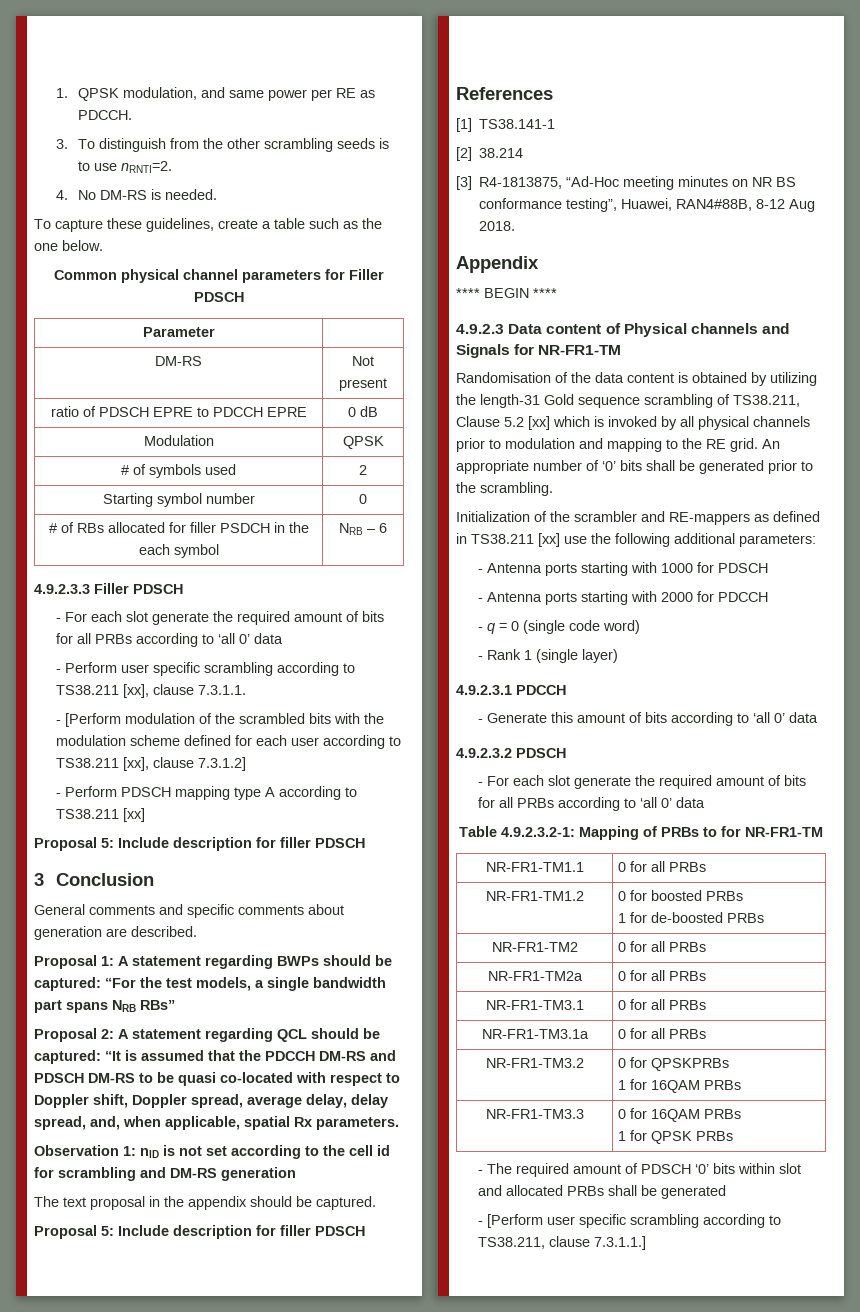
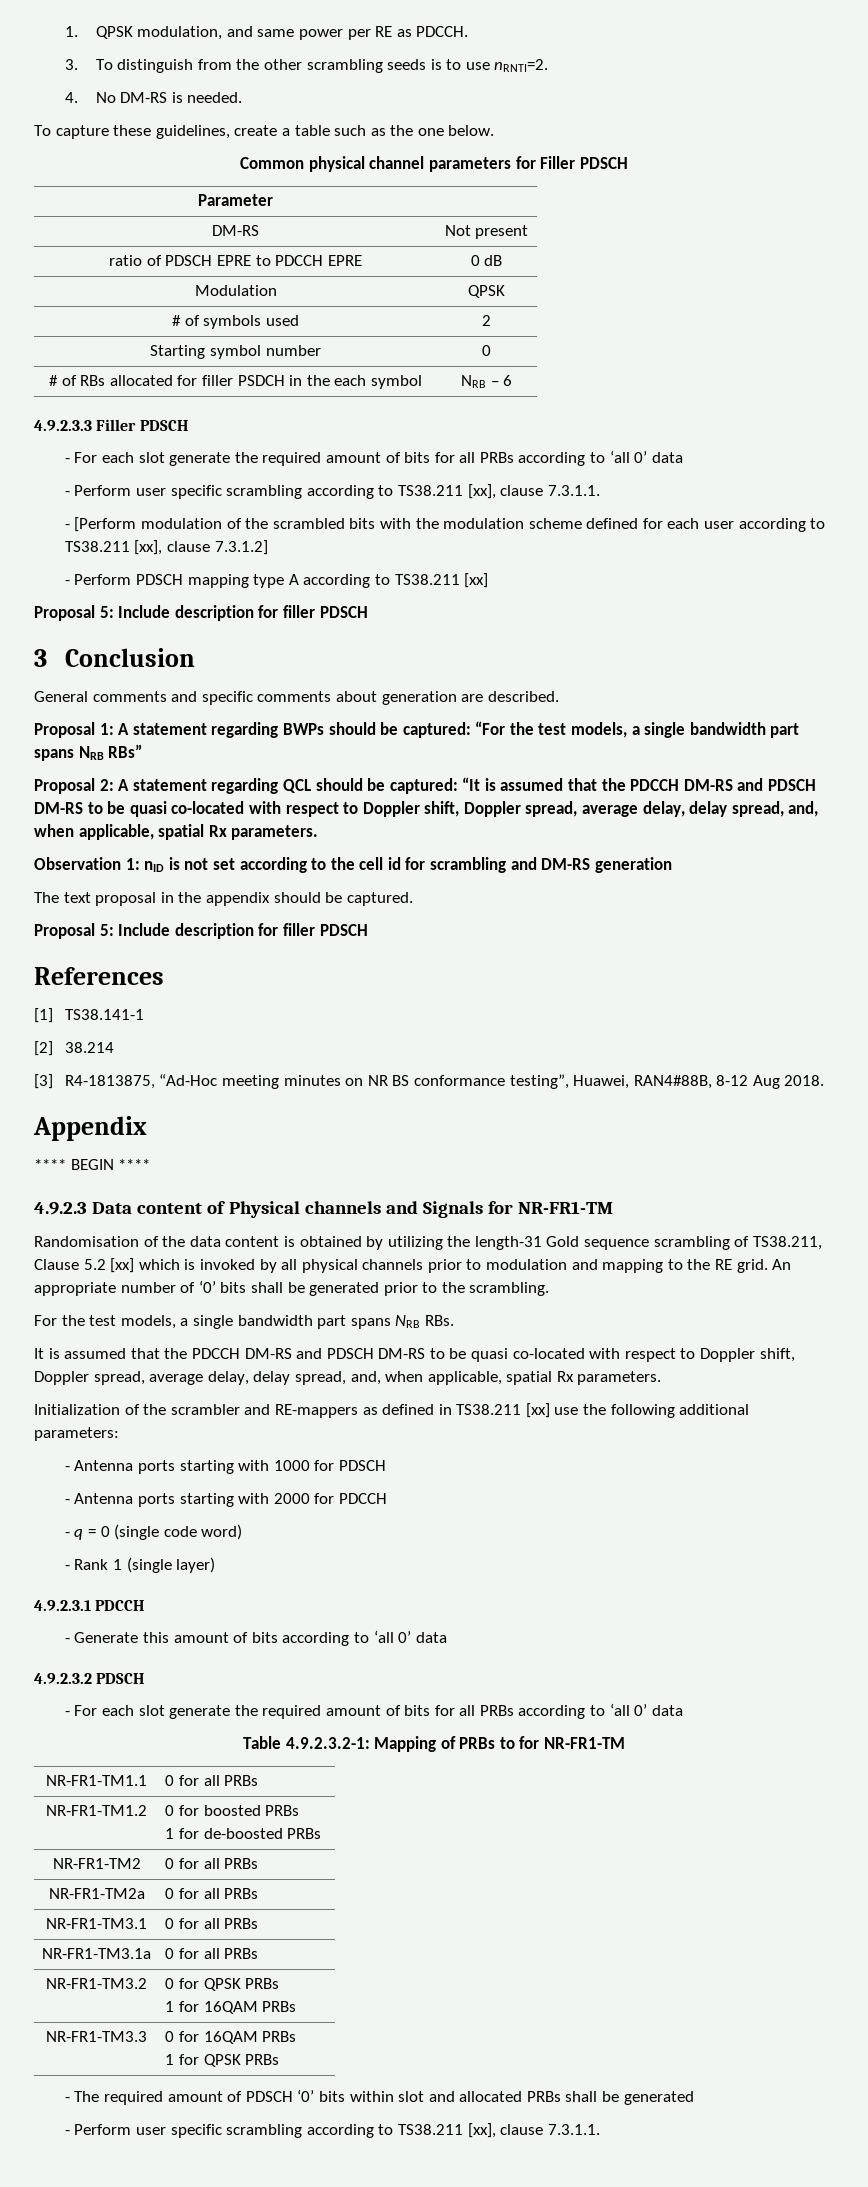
+ For the test models, a single bandwidth part spans NRB RBs.
+ It is assumed that the PDCCH DM-RS and PDSCH DM-RS to be quasi co-located with respect to Doppler shift, Doppler spread, average delay, delay spread, and, when applicable, spatial Rx parameters.
- NR-FR1-TM3.2 | 0 for QPSKPRBs
+ NR-FR1-TM3.2 | 0 for QPSK PRBs
  - The required amount of PDSCH ‘0’ bits within slot and allocated PRBs shall be generated
- - [Perform user specific scrambling according to TS38.211, clause 7.3.1.1.]
+ - Perform user specific scrambling according to TS38.211 [xx], clause 7.3.1.1.

